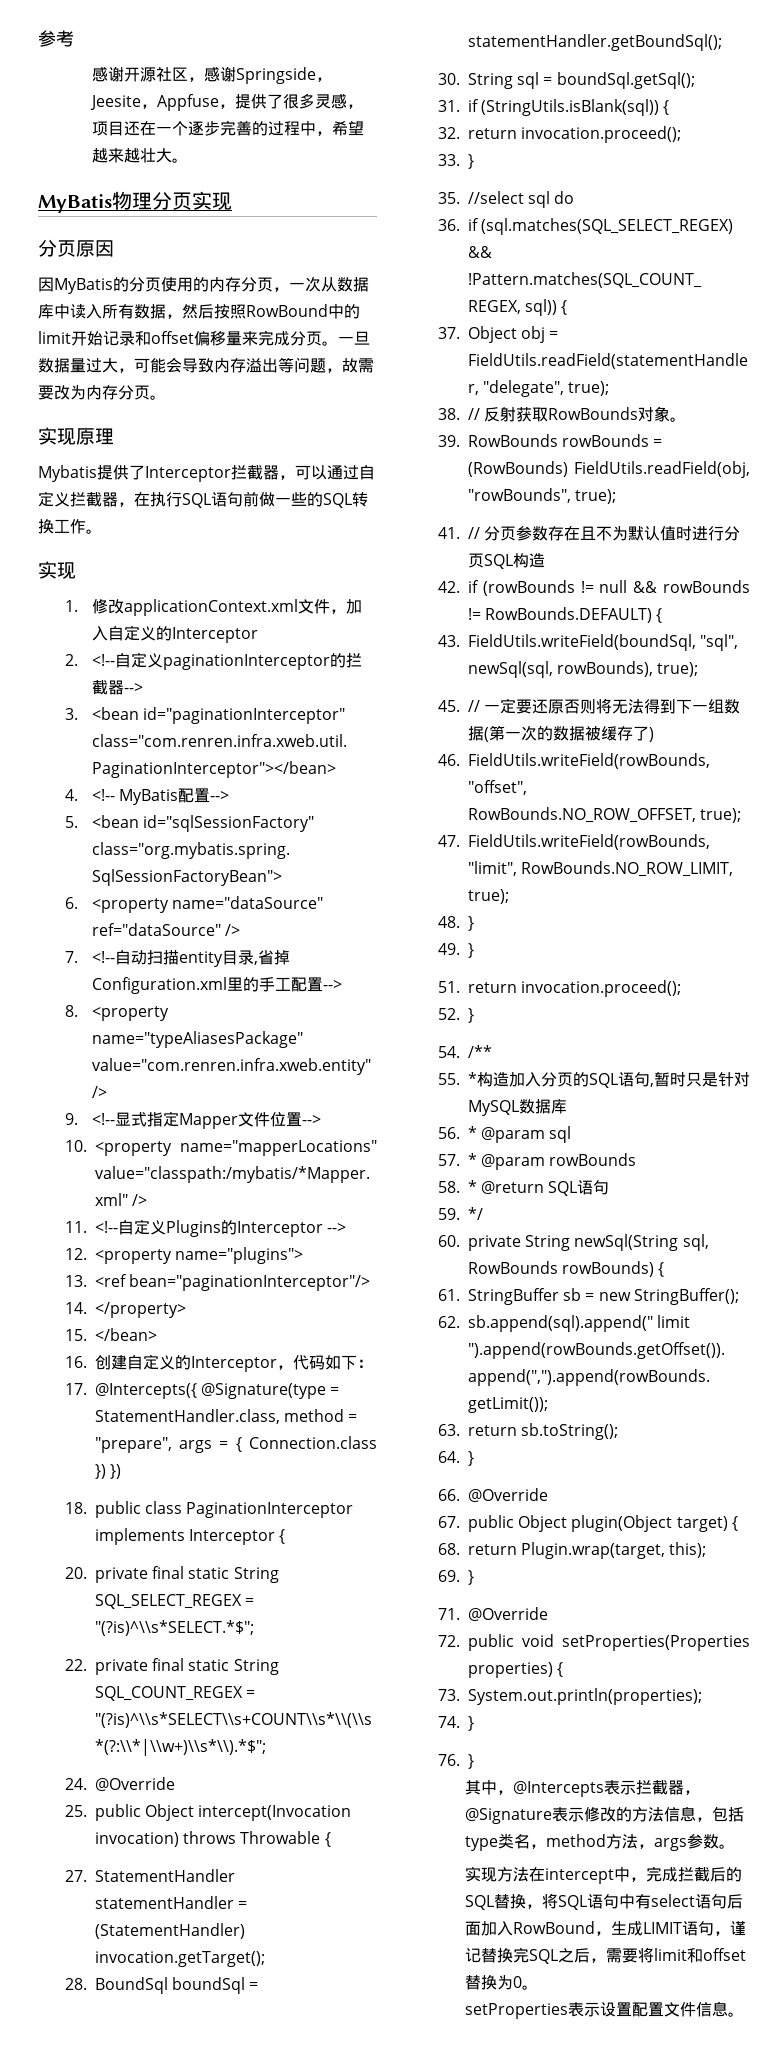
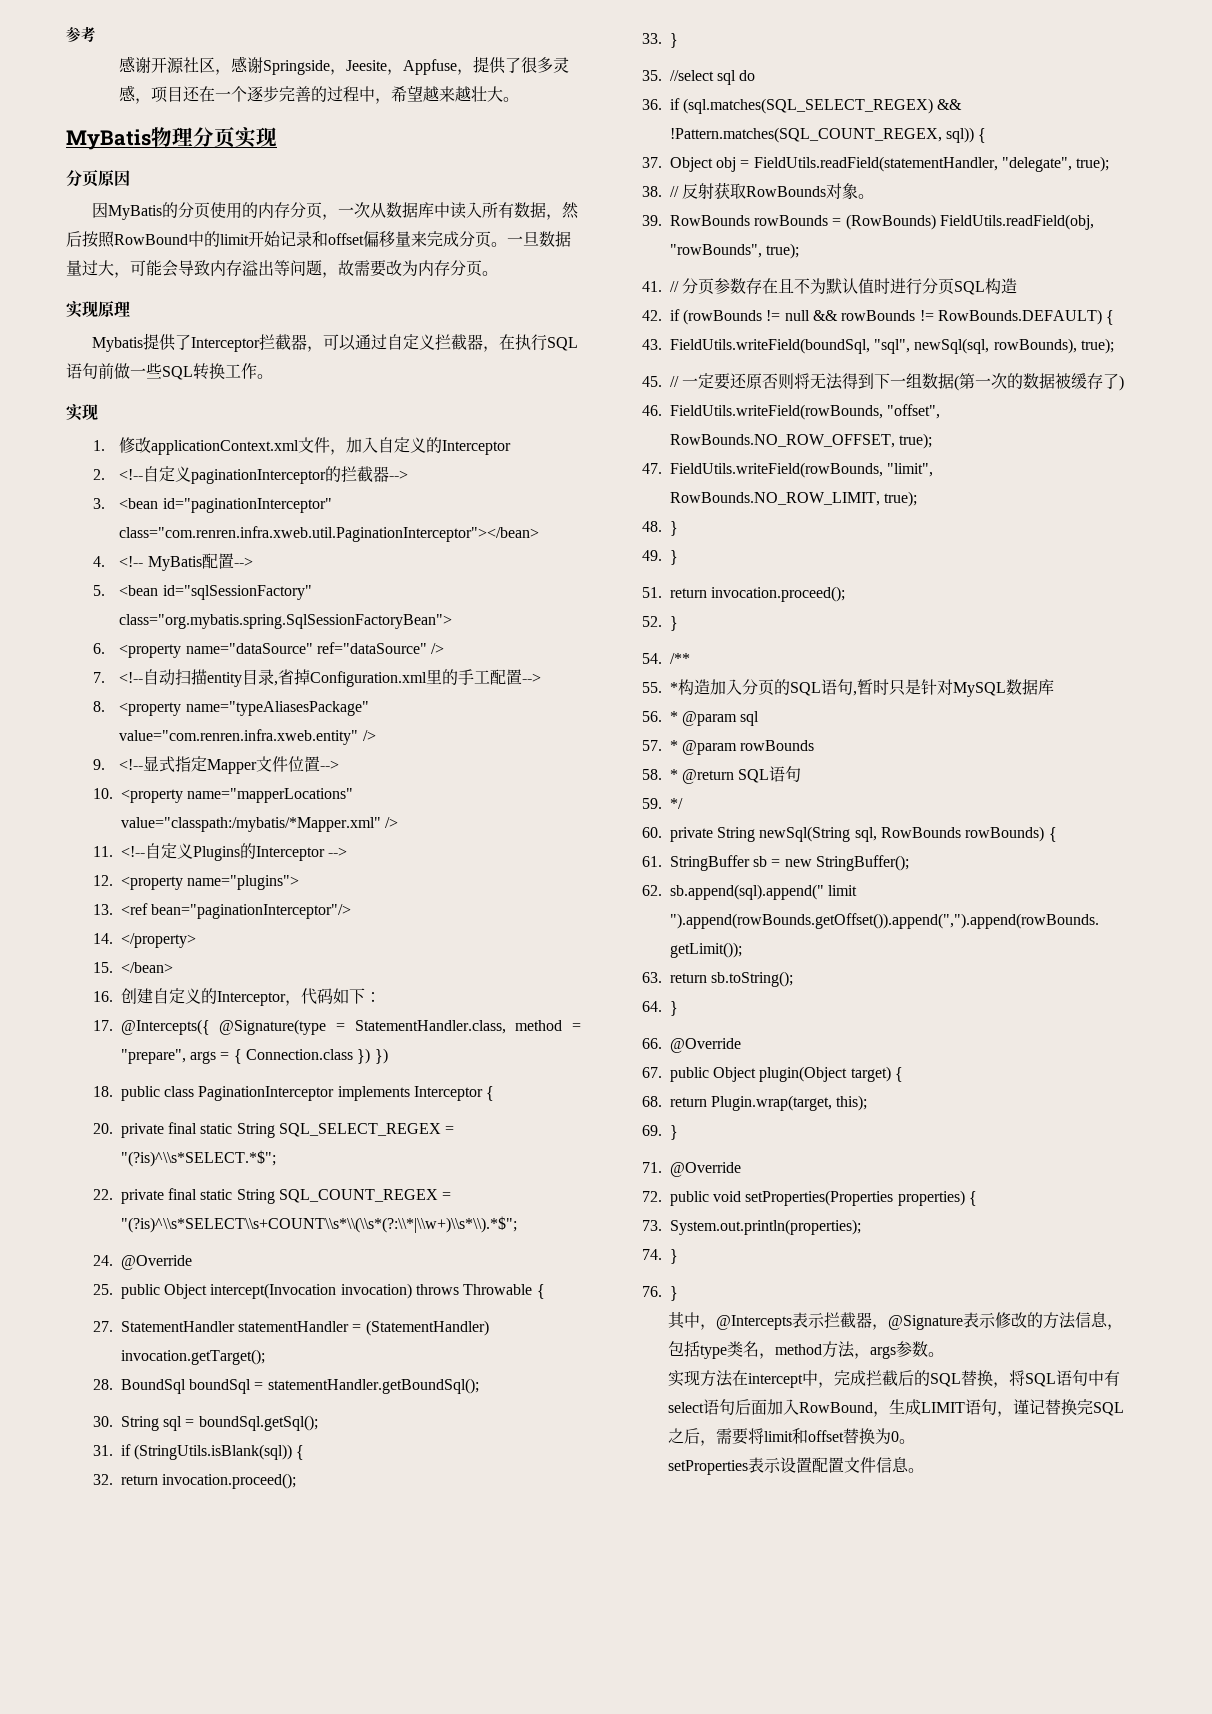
- Mybatis提供了Interceptor拦截器，可以通过自定义拦截器，在执行SQL语句前做一些的SQL转换工作。
+ Mybatis提供了Interceptor拦截器，可以通过自定义拦截器，在执行SQL语句前做一些SQL转换工作。

